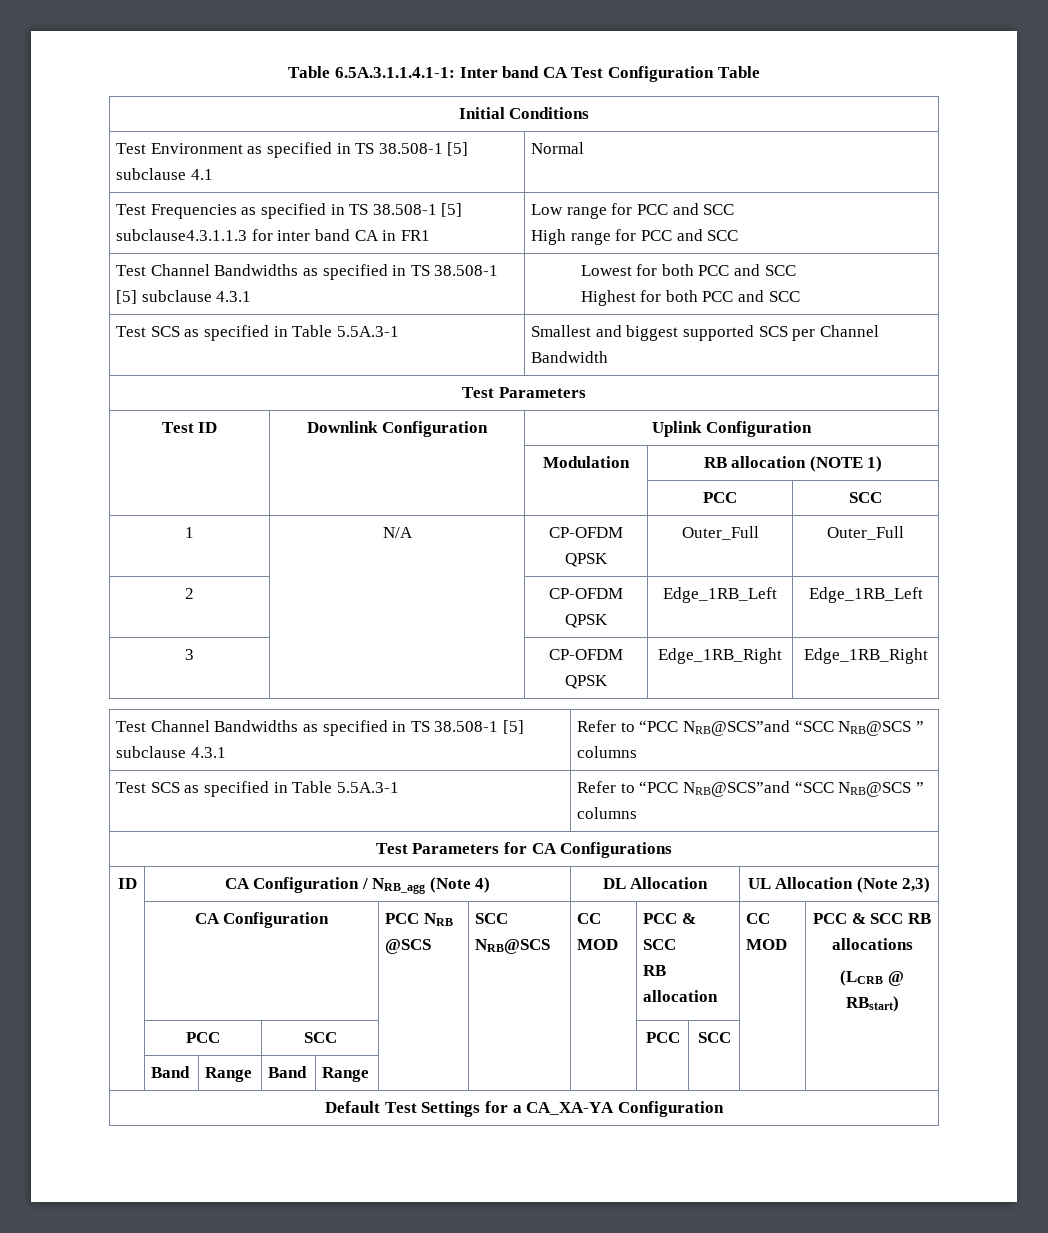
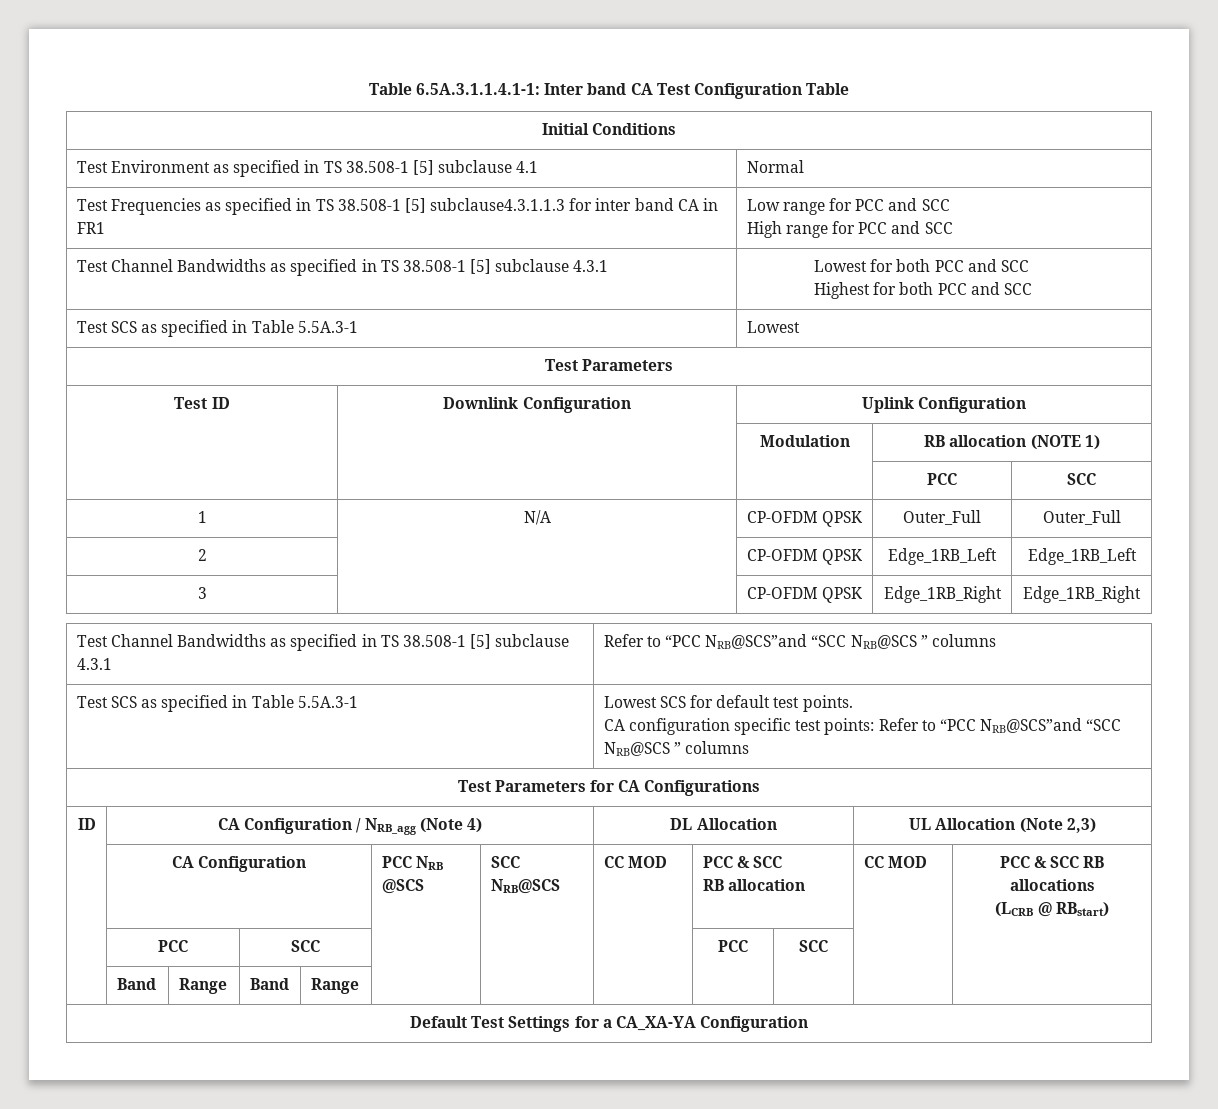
  Test Channel Bandwidths as specified in TS 38.508-1 [5] subclause 4.3.1 | Lowest for both PCC and SCC
  Highest for both PCC and SCC
- Test SCS as specified in Table 5.5A.3-1 | Smallest and biggest supported SCS per Channel Bandwidth
+ Test SCS as specified in Table 5.5A.3-1 | Lowest
- Test SCS as specified in Table 5.5A.3-1 | Refer to “PCC NRB@SCS”and “SCC NRB@SCS ” columns
+ Test SCS as specified in Table 5.5A.3-1 | Lowest SCS for default test points.
+ CA configuration specific test points: Refer to “PCC NRB@SCS”and “SCC NRB@SCS ” columns

